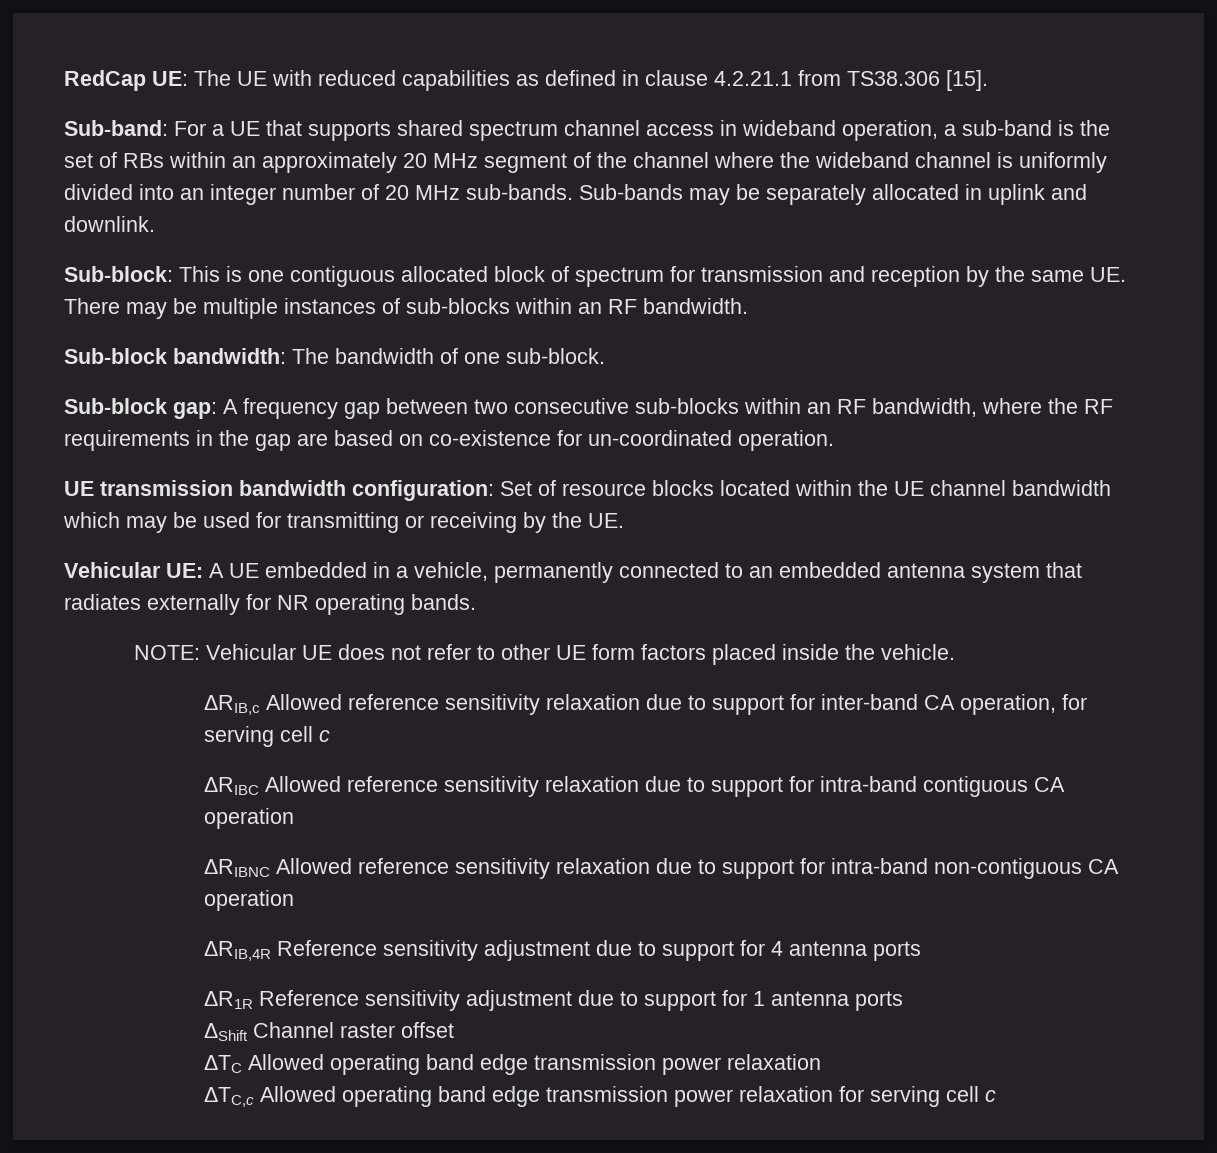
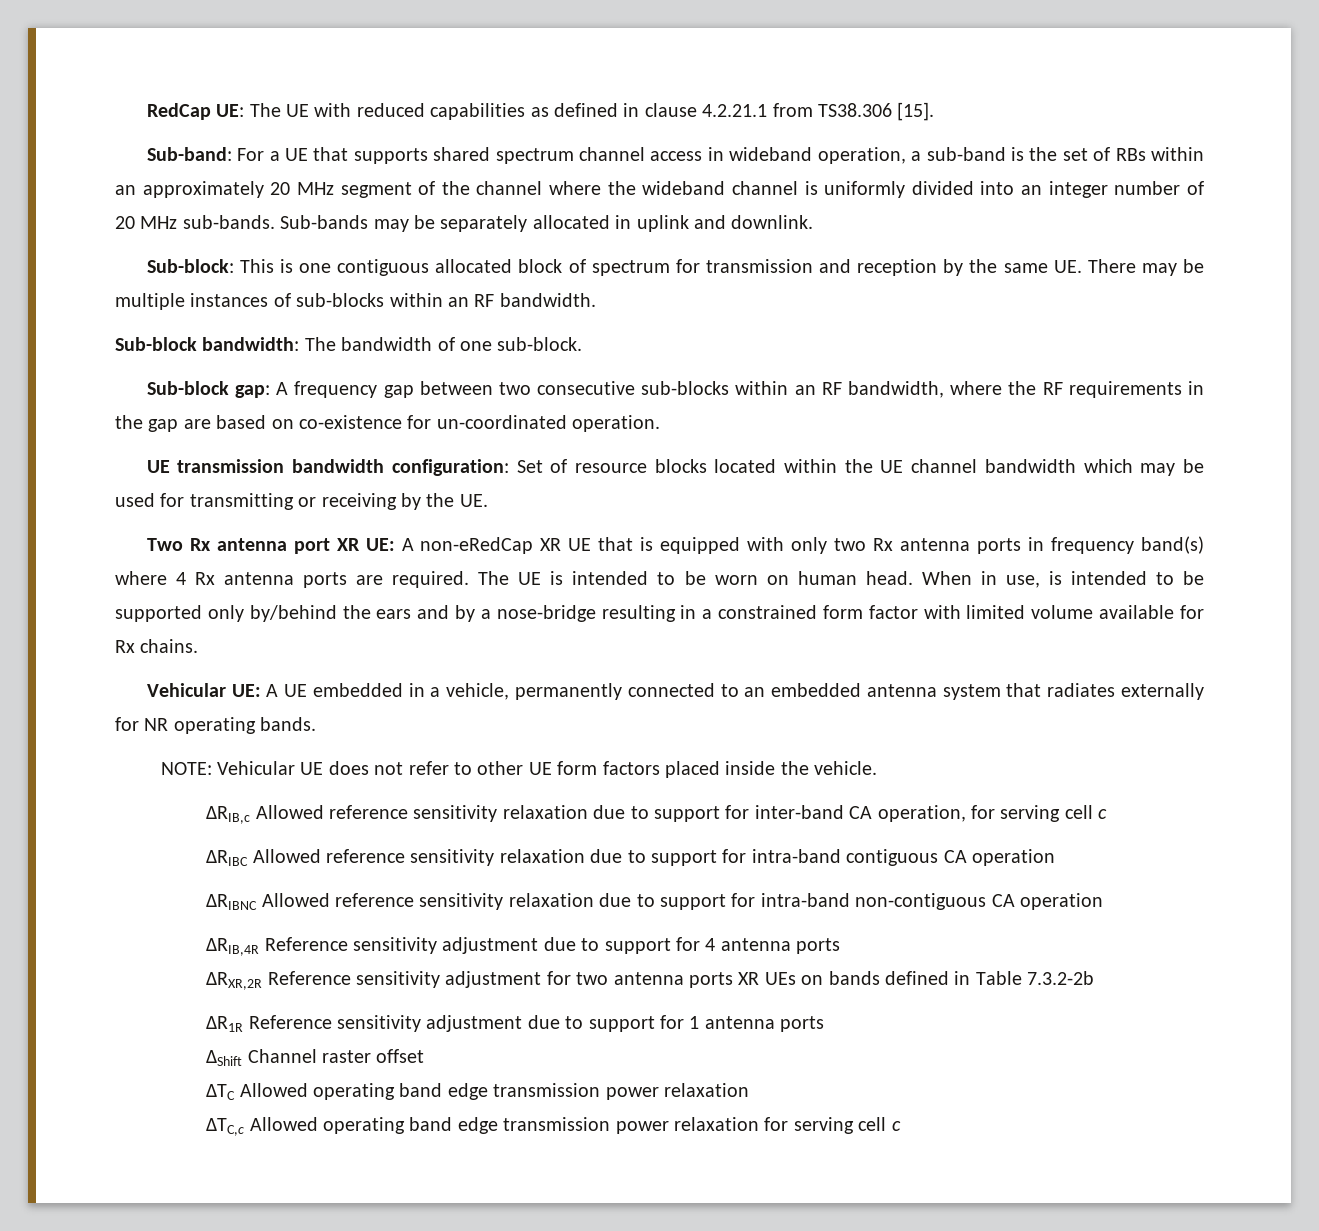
+ Two Rx antenna port XR UE: A non-eRedCap XR UE that is equipped with only two Rx antenna ports in frequency band(s) where 4 Rx antenna ports are required. The UE is intended to be worn on human head. When in use, is intended to be supported only by/behind the ears and by a nose-bridge resulting in a constrained form factor with limited volume available for Rx chains.
+ ΔRXR,2R Reference sensitivity adjustment for two antenna ports XR UEs on bands defined in Table 7.3.2-2b

